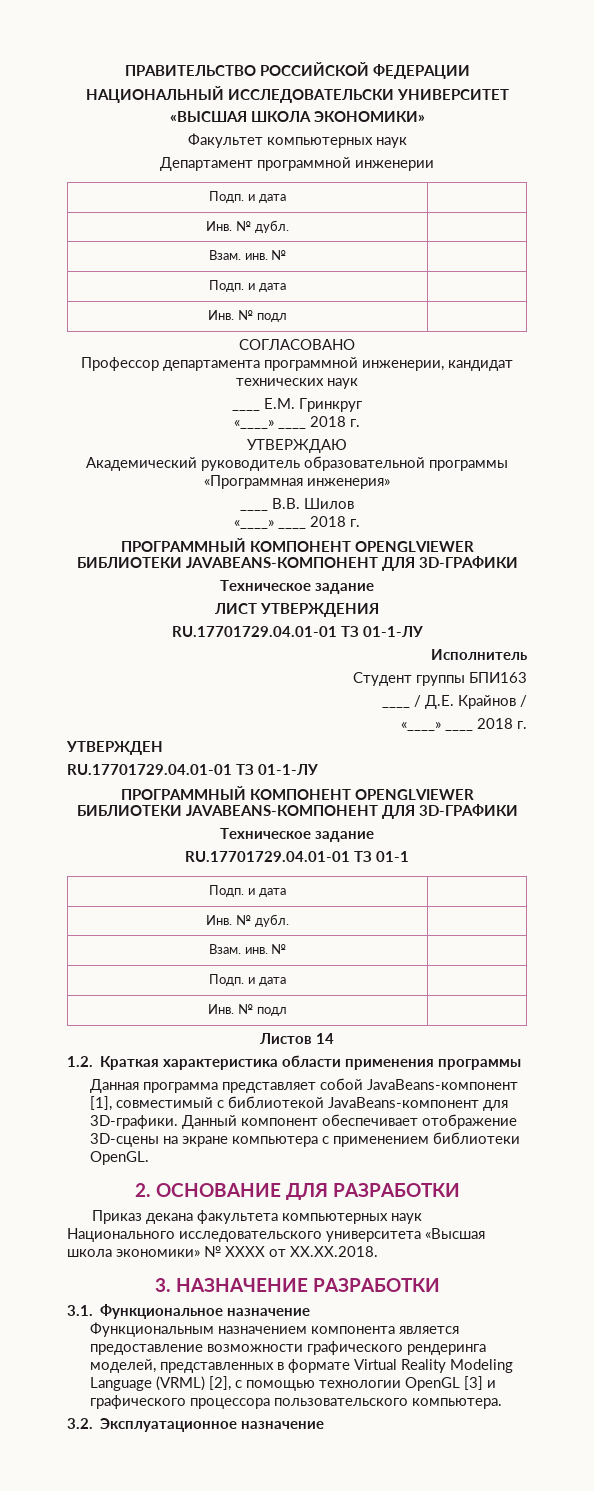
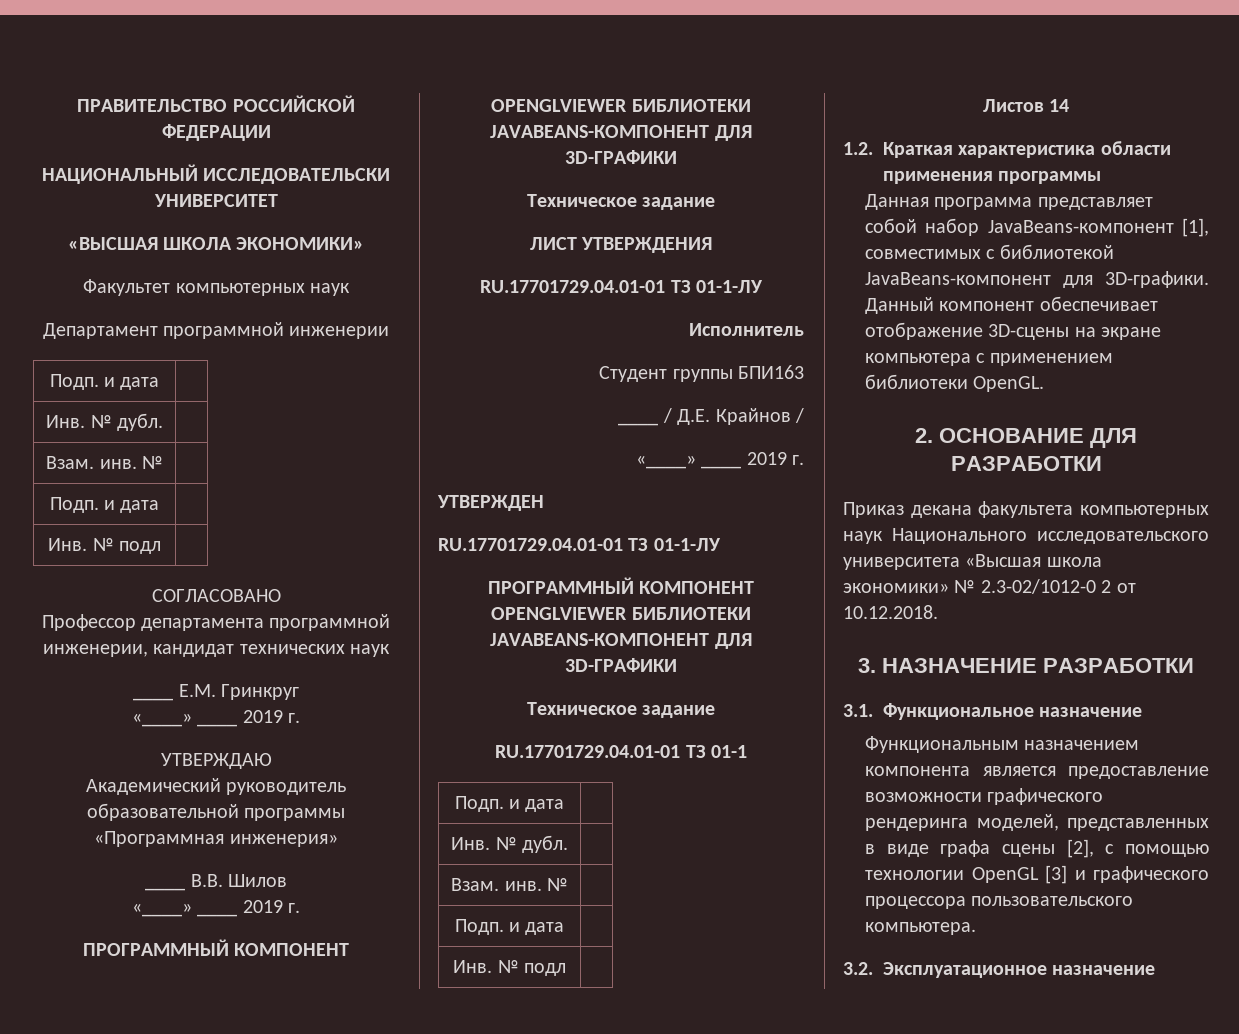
  ____ Е.М. Гринкруг
- «____» ____ 2018 г.
+ «____» ____ 2019 г.
  ____ В.В. Шилов
- «____» ____ 2018 г.
+ «____» ____ 2019 г.
  ____ / Д.Е. Крайнов /
- «____» ____ 2018 г.
+ «____» ____ 2019 г.
- Данная программа представляет собой JavaBeans-компонент [1], совместимый с библиотекой JavaBeans-компонент для 3D-графики.
+ Данная программа представляет собой набор JavaBeans-компонент [1], совместимых с библиотекой JavaBeans-компонент для 3D-графики.
- Приказ декана факультета компьютерных наук Национального исследовательского университета «Высшая школа экономики» № ХХХХ от XX.XX.2018.
+ Приказ декана факультета компьютерных наук Национального исследовательского университета «Высшая школа экономики» № 2.3-02/1012-0 2 от 10.12.2018.
- Функциональным назначением компонента является предоставление возможности графического рендеринга моделей, представленных в формате Virtual Reality Modeling Language (VRML) [2], с помощью технологии OpenGL [3] и графического процессора пользовательского компьютера.
+ Функциональным назначением компонента является предоставление возможности графического рендеринга моделей, представленных в виде графа сцены [2], с помощью технологии OpenGL [3] и графического процессора пользовательского компьютера.

